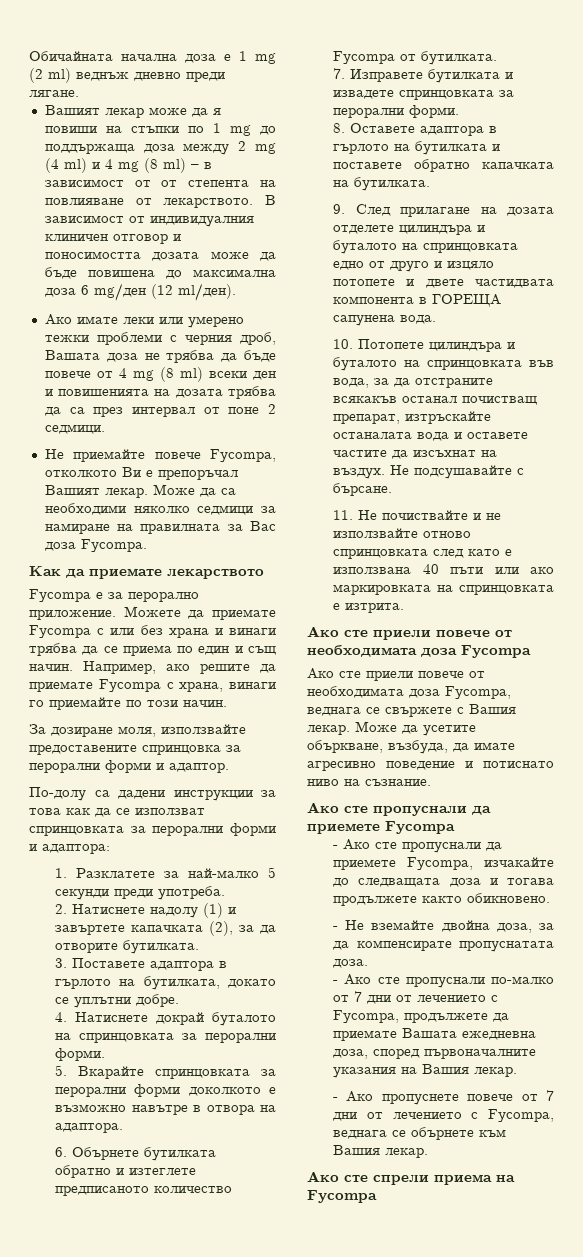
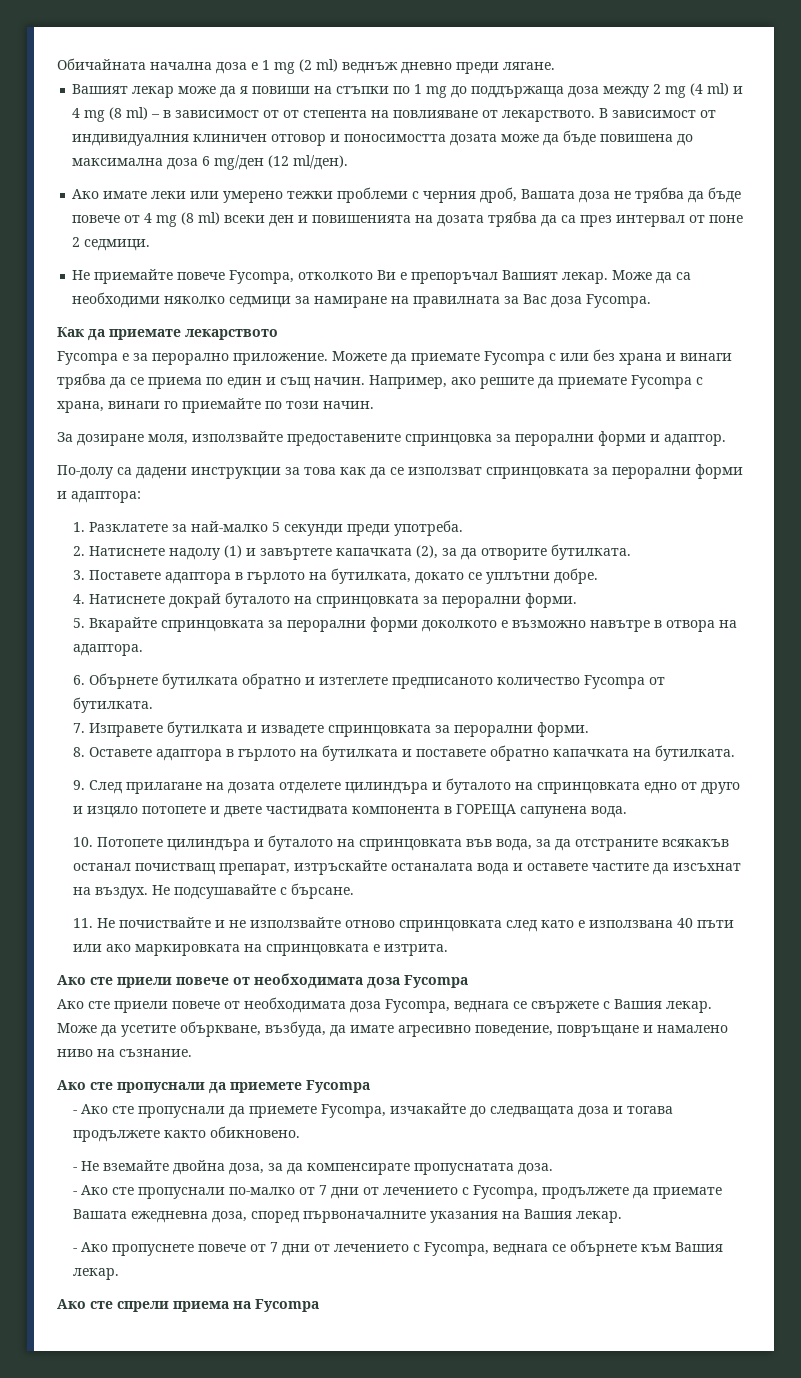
- Може да усетите объркване, възбуда, да имате агресивно поведение и потиснато ниво на съзнание.
+ Може да усетите объркване, възбуда, да имате агресивно поведение, повръщане и намалено ниво на съзнание.

